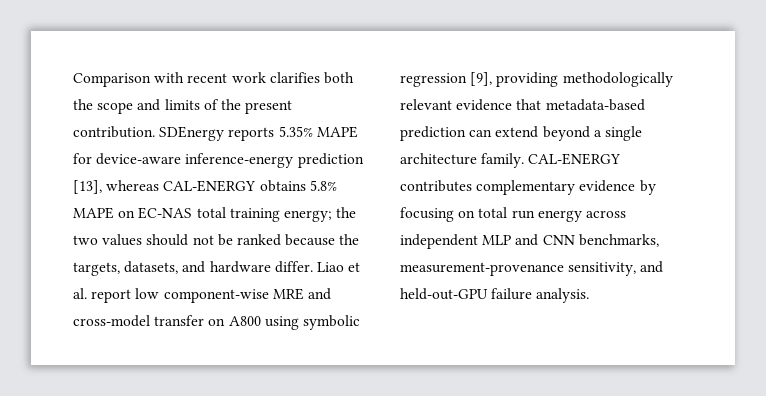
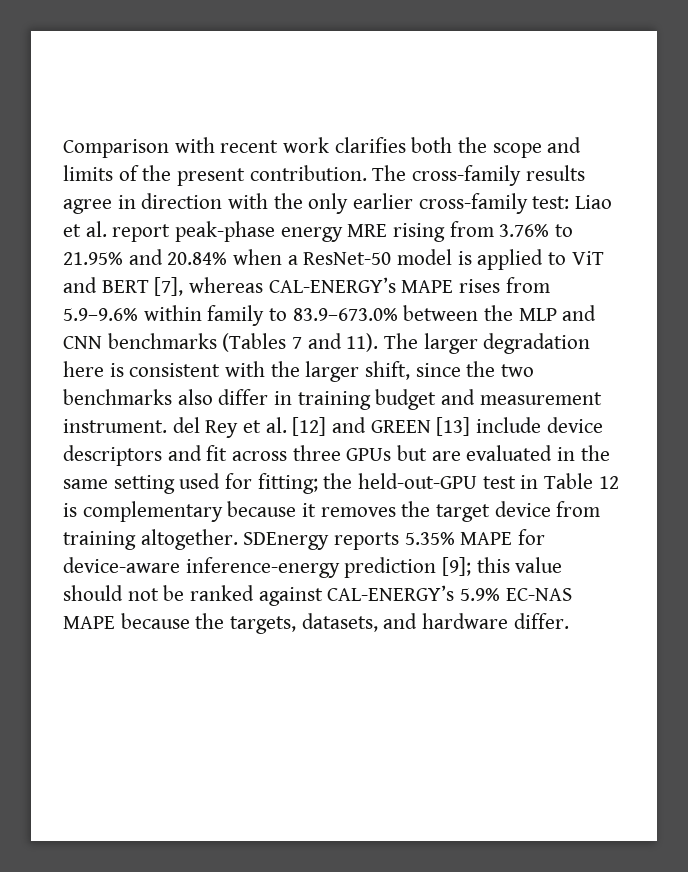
+ The cross-family results agree in direction with the only earlier cross-family test: Liao et al. report peak-phase energy MRE rising from 3.76% to 21.95% and 20.84% when a ResNet-50 model is applied to ViT and BERT [7], whereas CAL-ENERGY’s MAPE rises from 5.9–9.6% within family to 83.9–673.0% between the MLP and CNN benchmarks (Tables 7 and 11). The larger degradation here is consistent with the larger shift, since the two benchmarks also differ in training budget and measurement instrument. del Rey et al. [12] and GREEN [13] include device descriptors and fit across three GPUs but are evaluated in the same setting used for fitting; the held-out-GPU test in Table 12 is complementary because it removes the target device from training altogether.
- SDEnergy reports 5.35% MAPE for device-aware inference-energy prediction [13], whereas CAL-ENERGY obtains 5.8% MAPE on EC-NAS total training energy; the two values should not be ranked because the targets, datasets, and hardware differ. Liao et al. report low component-wise MRE and cross-model transfer on A800 using symbolic regression [9], providing methodologically relevant evidence that metadata-based prediction can extend beyond a single architecture family. CAL-ENERGY contributes complementary evidence by focusing on total run energy across independent MLP and CNN benchmarks, measurement-provenance sensitivity, and held-out-GPU failure analysis.
+ SDEnergy reports 5.35% MAPE for device-aware inference-energy prediction [9]; this value should not be ranked against CAL-ENERGY’s 5.9% EC-NAS MAPE because the targets, datasets, and hardware differ.

